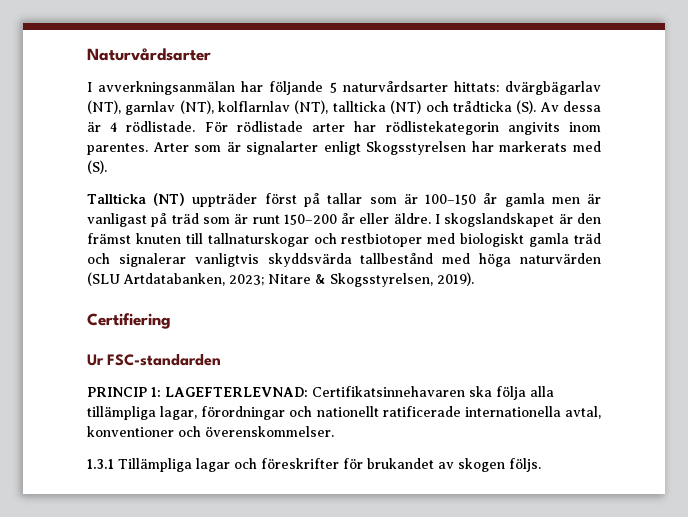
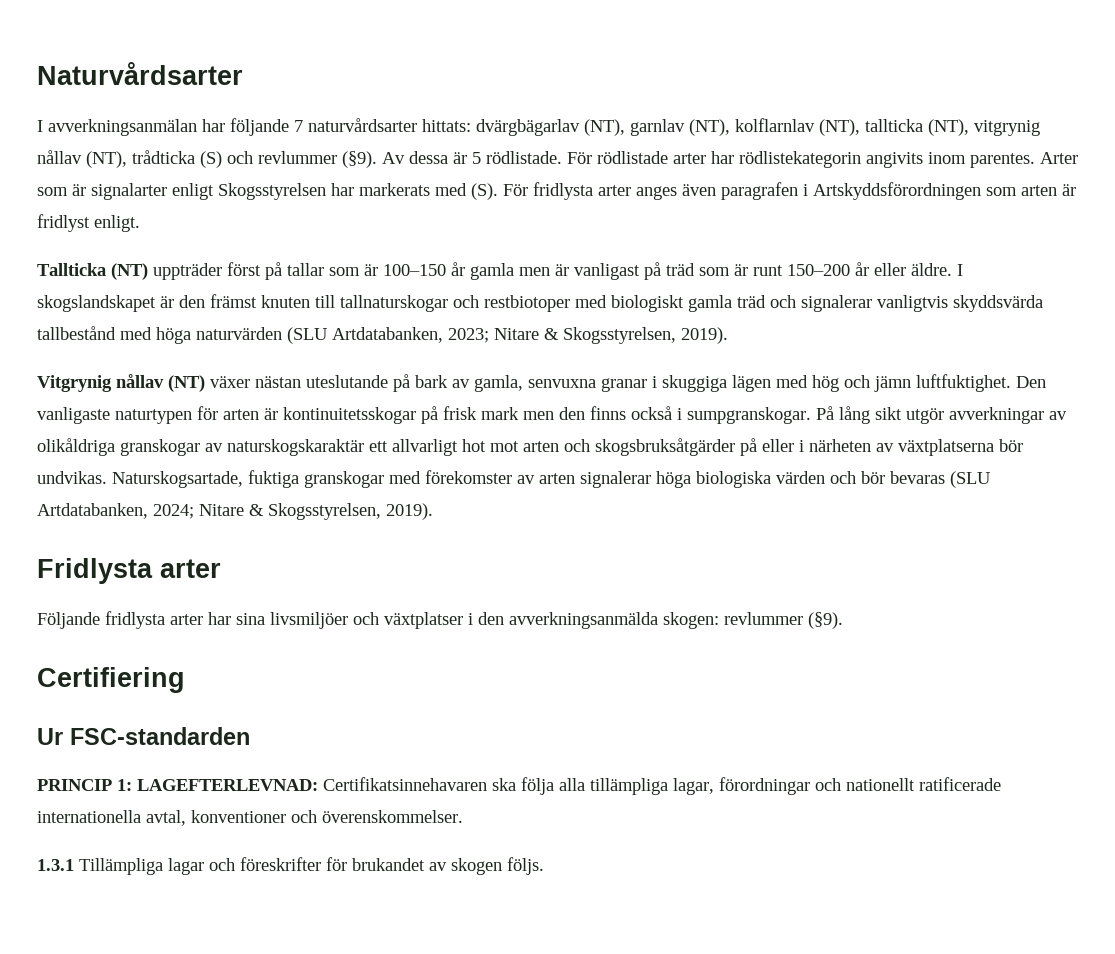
- I avverkningsanmälan har följande 5 naturvårdsarter hittats: dvärgbägarlav (NT), garnlav (NT), kolflarnlav (NT), tallticka (NT) och trådticka (S). Av dessa är 4 rödlistade.
+ I avverkningsanmälan har följande 7 naturvårdsarter hittats: dvärgbägarlav (NT), garnlav (NT), kolflarnlav (NT), tallticka (NT), vitgrynig nållav (NT), trådticka (S) och revlummer (§9). Av dessa är 5 rödlistade.
- Arter som är signalarter enligt Skogsstyrelsen har markerats med (S).
+ Arter som är signalarter enligt Skogsstyrelsen har markerats med (S). För fridlysta arter anges även paragrafen i Artskyddsförordningen som arten är fridlyst enligt.
+ Vitgrynig nållav (NT) växer nästan uteslutande på bark av gamla, senvuxna granar i skuggiga lägen med hög och jämn luftfuktighet. Den vanligaste naturtypen för arten är kontinuitetsskogar på frisk mark men den finns också i sumpgranskogar. På lång sikt utgör avverkningar av olikåldriga granskogar av naturskogskaraktär ett allvarligt hot mot arten och skogsbruksåtgärder på eller i närheten av växtplatserna bör undvikas. Naturskogsartade, fuktiga granskogar med förekomster av arten signalerar höga biologiska värden och bör bevaras (SLU Artdatabanken, 2024; Nitare & Skogsstyrelsen, 2019).
+ Fridlysta arter
+ Följande fridlysta arter har sina livsmiljöer och växtplatser i den avverkningsanmälda skogen: revlummer (§9).

